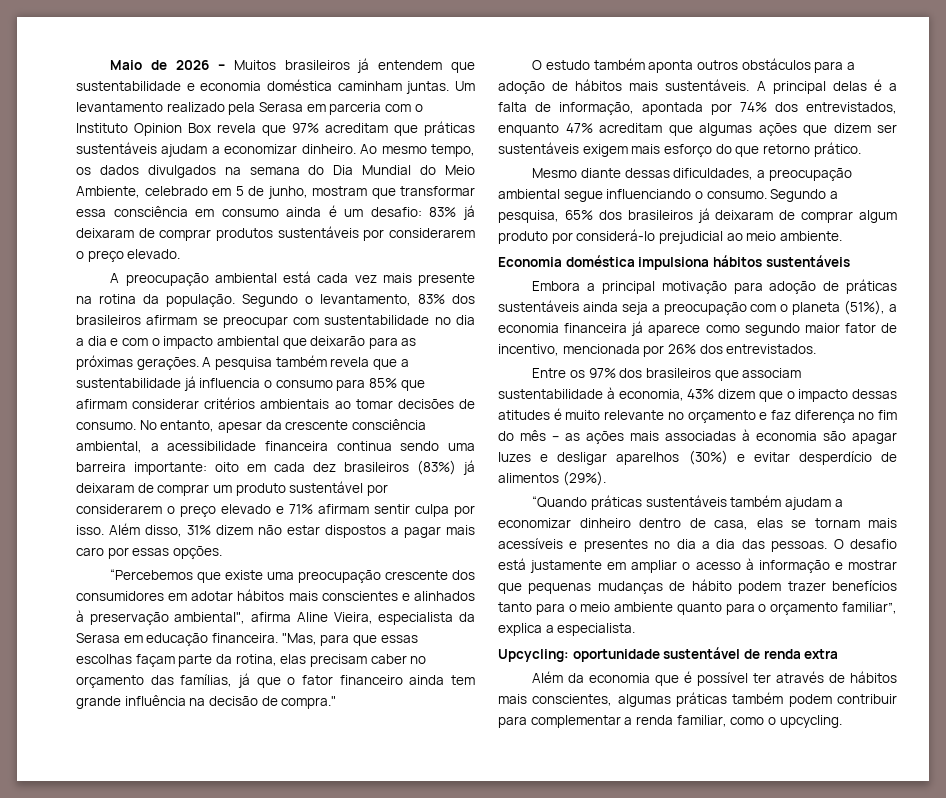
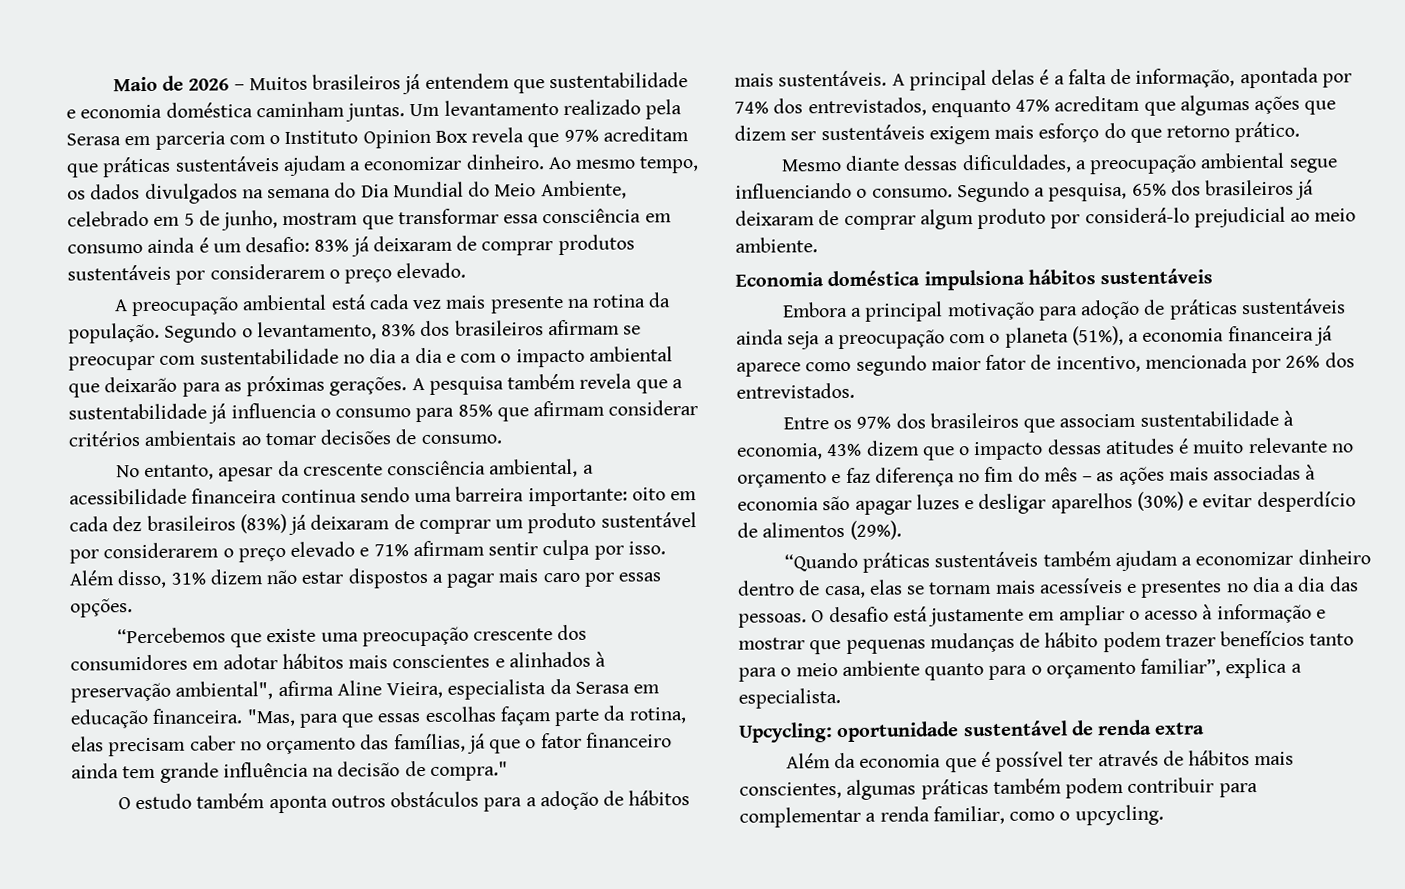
- A pesquisa também revela que a sustentabilidade já influencia o consumo para 85% que afirmam considerar critérios ambientais ao tomar decisões de consumo. No entanto, apesar da crescente consciência ambiental, a acessibilidade financeira continua sendo uma barreira importante:
+ A pesquisa também revela que a sustentabilidade já influencia o consumo para 85% que afirmam considerar critérios ambientais ao tomar decisões de consumo.
+ No entanto, apesar da crescente consciência ambiental, a acessibilidade financeira continua sendo uma barreira importante:

